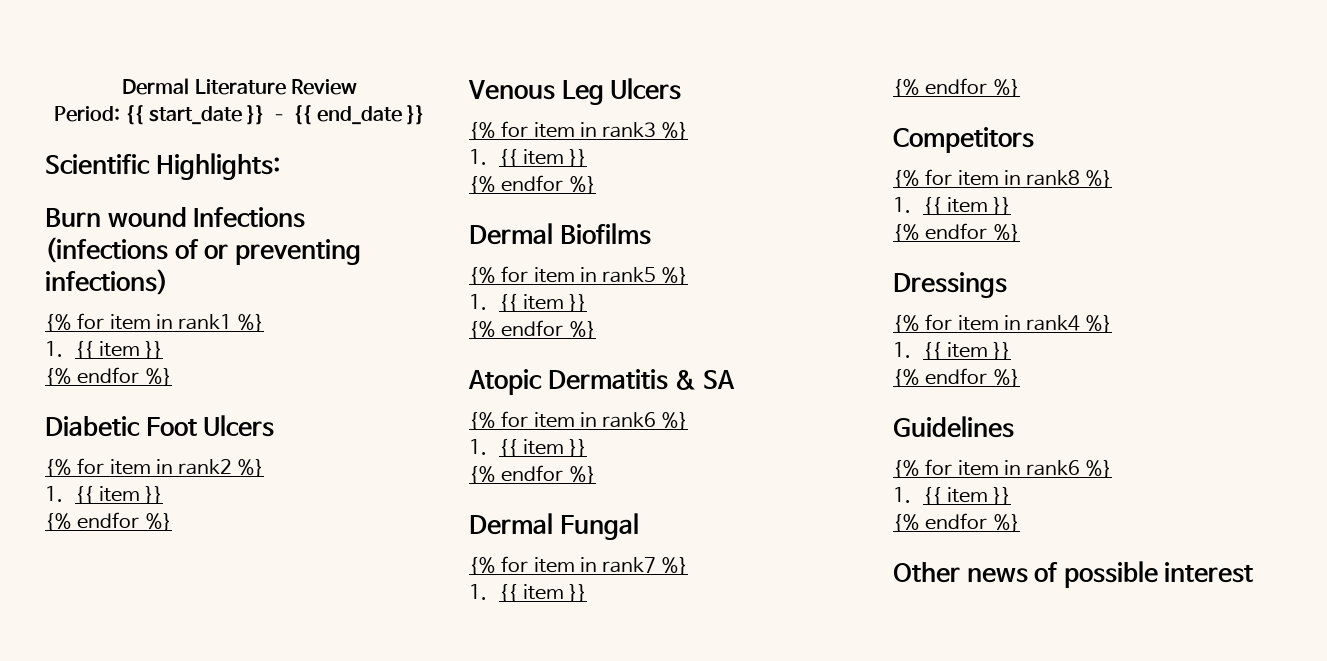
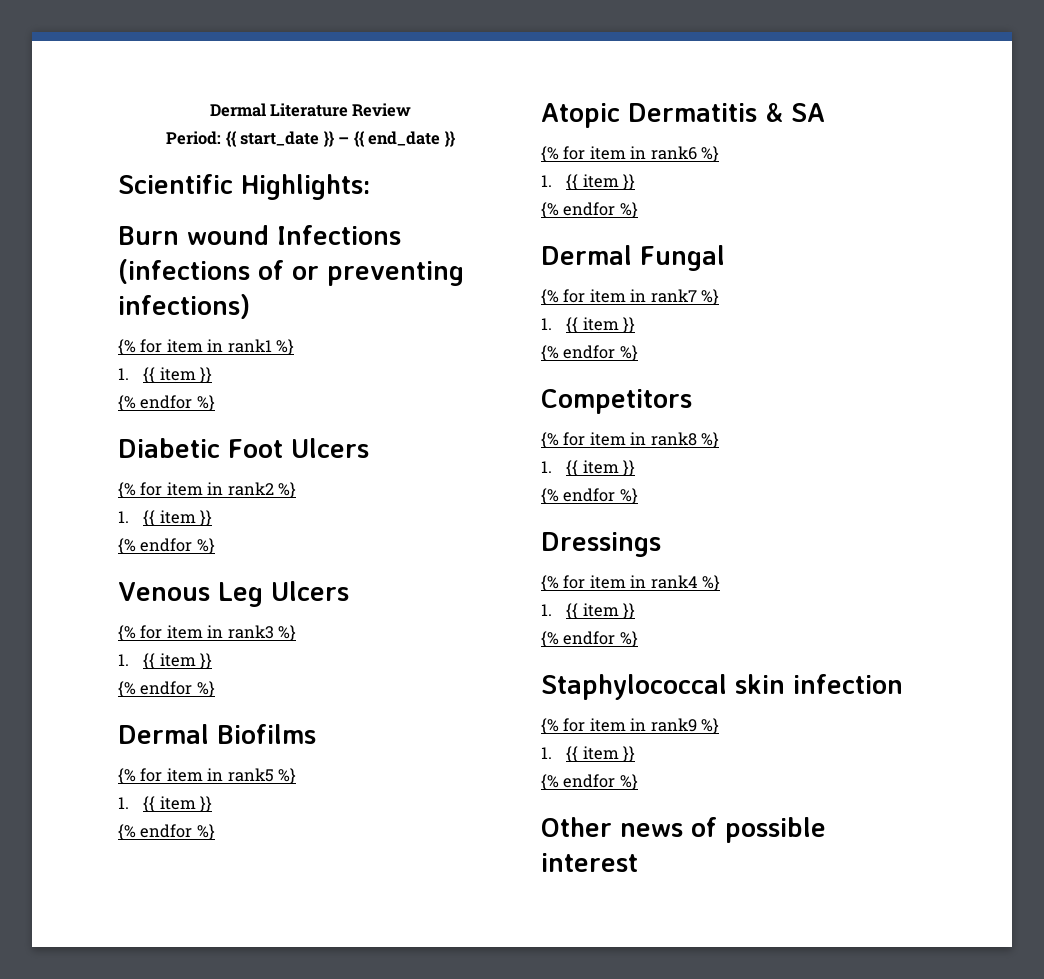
- Guidelines
- {% for item in rank6 %}
+ Staphylococcal skin infection
+ {% for item in rank9 %}

